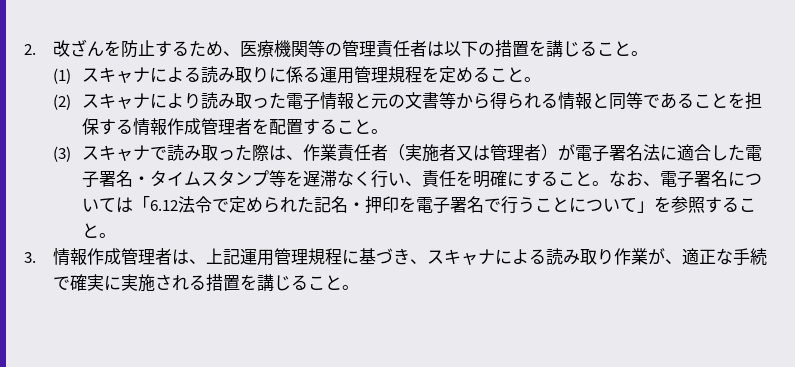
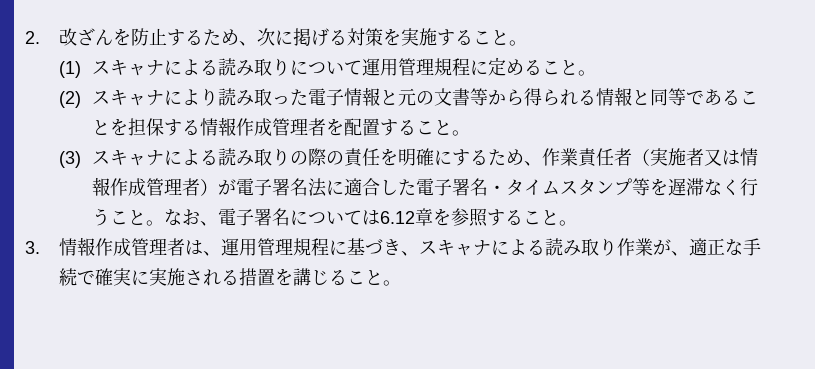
- 2.改ざんを防止するため、医療機関等の管理責任者は以下の措置を講じること。
+ 2.改ざんを防止するため、次に掲げる対策を実施すること。
- (1)スキャナによる読み取りに係る運用管理規程を定めること。
+ (1)スキャナによる読み取りについて運用管理規程に定めること。
- (3)スキャナで読み取った際は、作業責任者（実施者又は管理者）が電子署名法に適合した電子署名・タイムスタンプ等を遅滞なく行い、責任を明確にすること。
+ (3)スキャナによる読み取りの際の責任を明確にするため、作業責任者（実施者又は情報作成管理者）が電子署名法に適合した電子署名・タイムスタンプ等を遅滞なく行うこと。
- なお、電子署名については「6.12法令で定められた記名・押印を電子署名で行うことについて」を参照すること。
+ なお、電子署名については6.12章を参照すること。
- 3.情報作成管理者は、上記運用管理規程に基づき、スキャナによる読み取り作業が、適正な手続で確実に実施される措置を講じること。
+ 3.情報作成管理者は、運用管理規程に基づき、スキャナによる読み取り作業が、適正な手続で確実に実施される措置を講じること。

